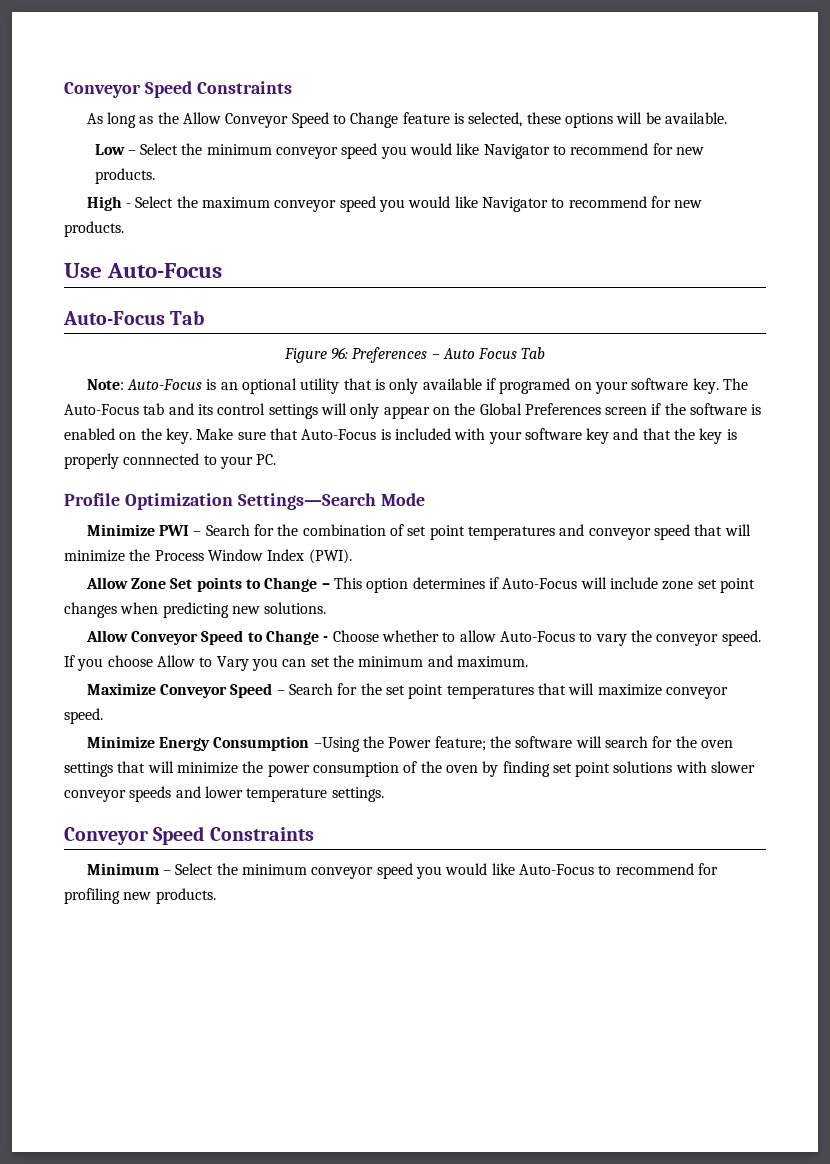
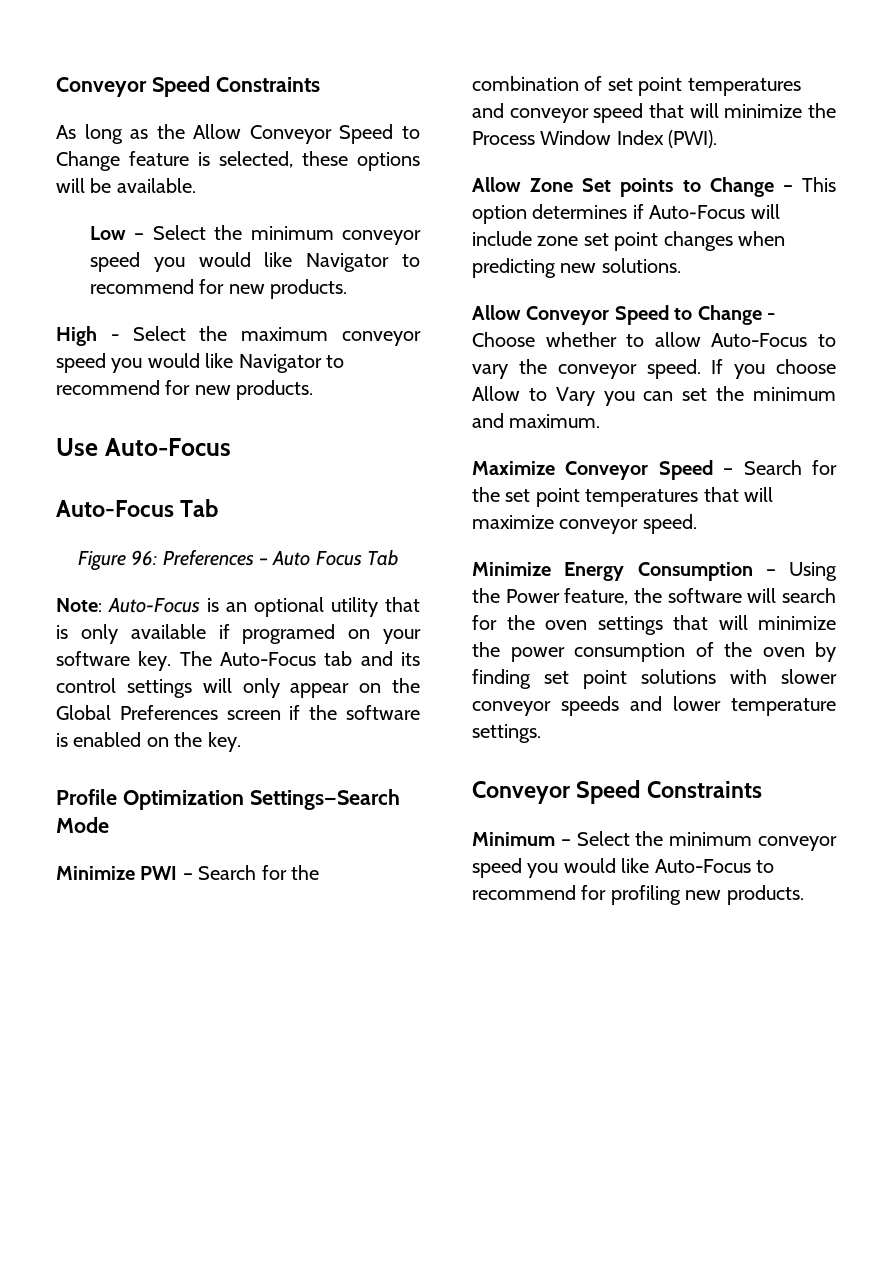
- Make sure that Auto-Focus is included with your software key and that the key is properly connnected to your PC.
- Minimize Energy Consumption –Using the Power feature; the software will search for the oven settings that will minimize the power consumption of the oven by finding set point solutions with slower conveyor speeds and lower temperature settings.
+ Minimize Energy Consumption – Using the Power feature, the software will search for the oven settings that will minimize the power consumption of the oven by finding set point solutions with slower conveyor speeds and lower temperature settings.

